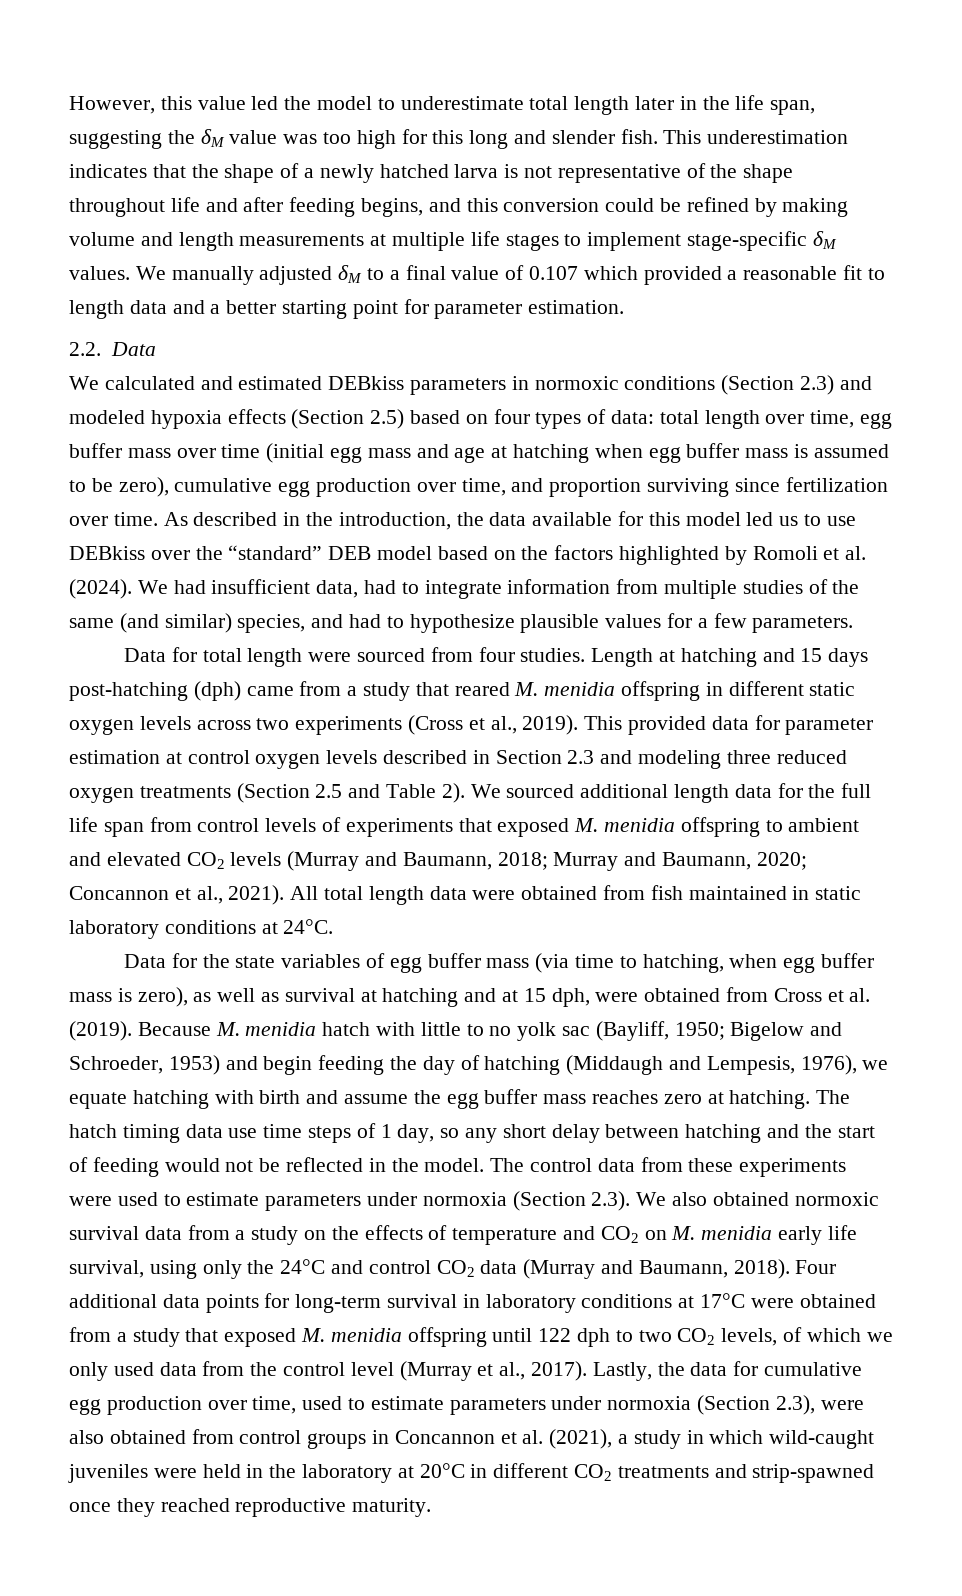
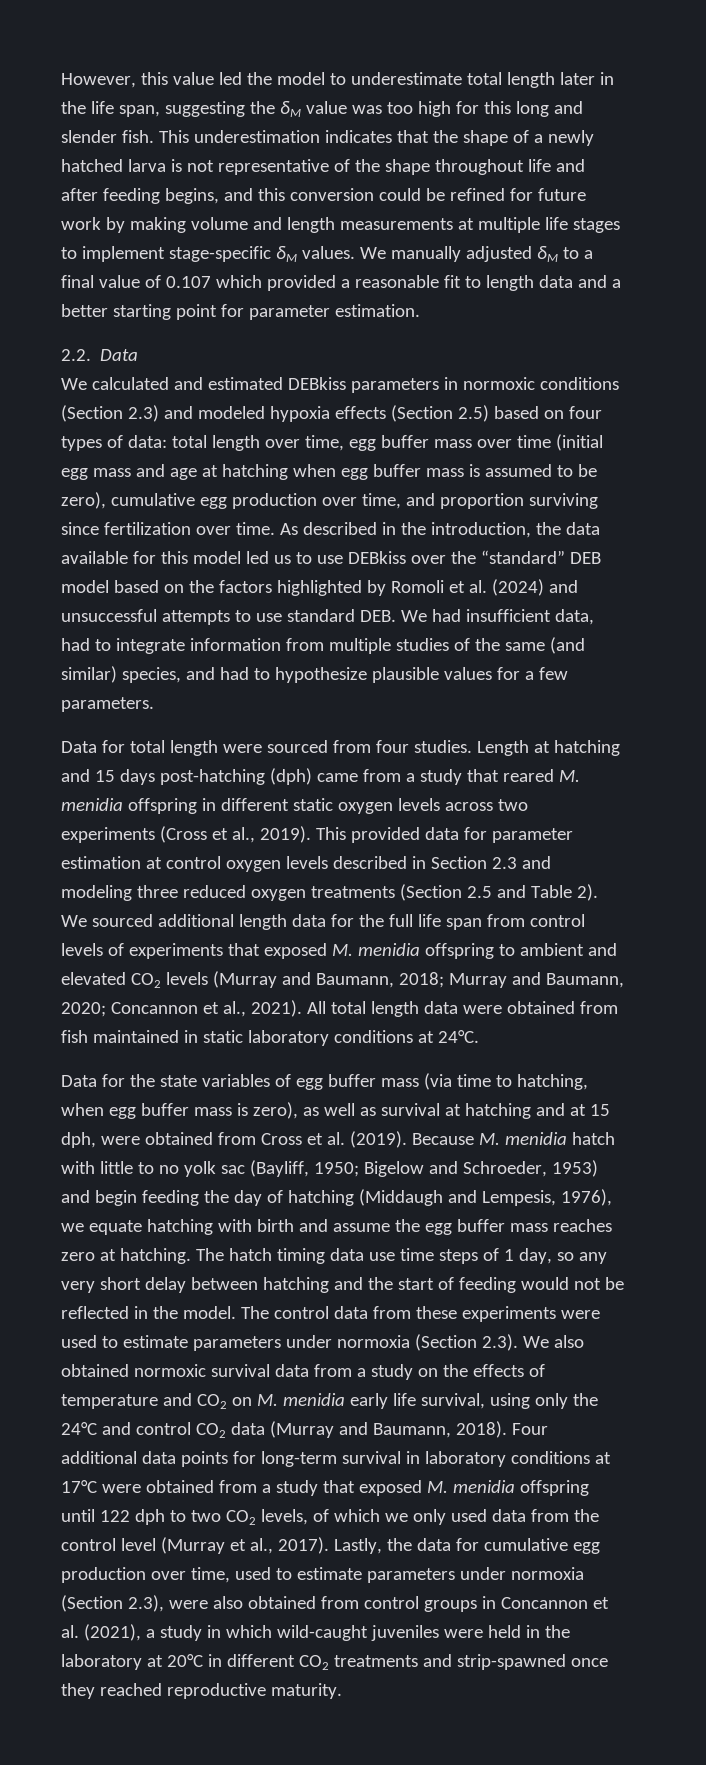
- This underestimation indicates that the shape of a newly hatched larva is not representative of the shape throughout life and after feeding begins, and this conversion could be refined by making volume and length measurements at multiple life stages to implement stage-specific δM values.
+ This underestimation indicates that the shape of a newly hatched larva is not representative of the shape throughout life and after feeding begins, and this conversion could be refined for future work by making volume and length measurements at multiple life stages to implement stage-specific δM values.
- As described in the introduction, the data available for this model led us to use DEBkiss over the “standard” DEB model based on the factors highlighted by Romoli et al. (2024). We had insufficient data, had to integrate information from multiple studies of the same (and similar) species, and had to hypothesize plausible values for a few parameters.
+ As described in the introduction, the data available for this model led us to use DEBkiss over the “standard” DEB model based on the factors highlighted by Romoli et al. (2024) and unsuccessful attempts to use standard DEB. We had insufficient data, had to integrate information from multiple studies of the same (and similar) species, and had to hypothesize plausible values for a few parameters.
- The hatch timing data use time steps of 1 day, so any short delay between hatching and the start of feeding would not be reflected in the model.
+ The hatch timing data use time steps of 1 day, so any very short delay between hatching and the start of feeding would not be reflected in the model.

